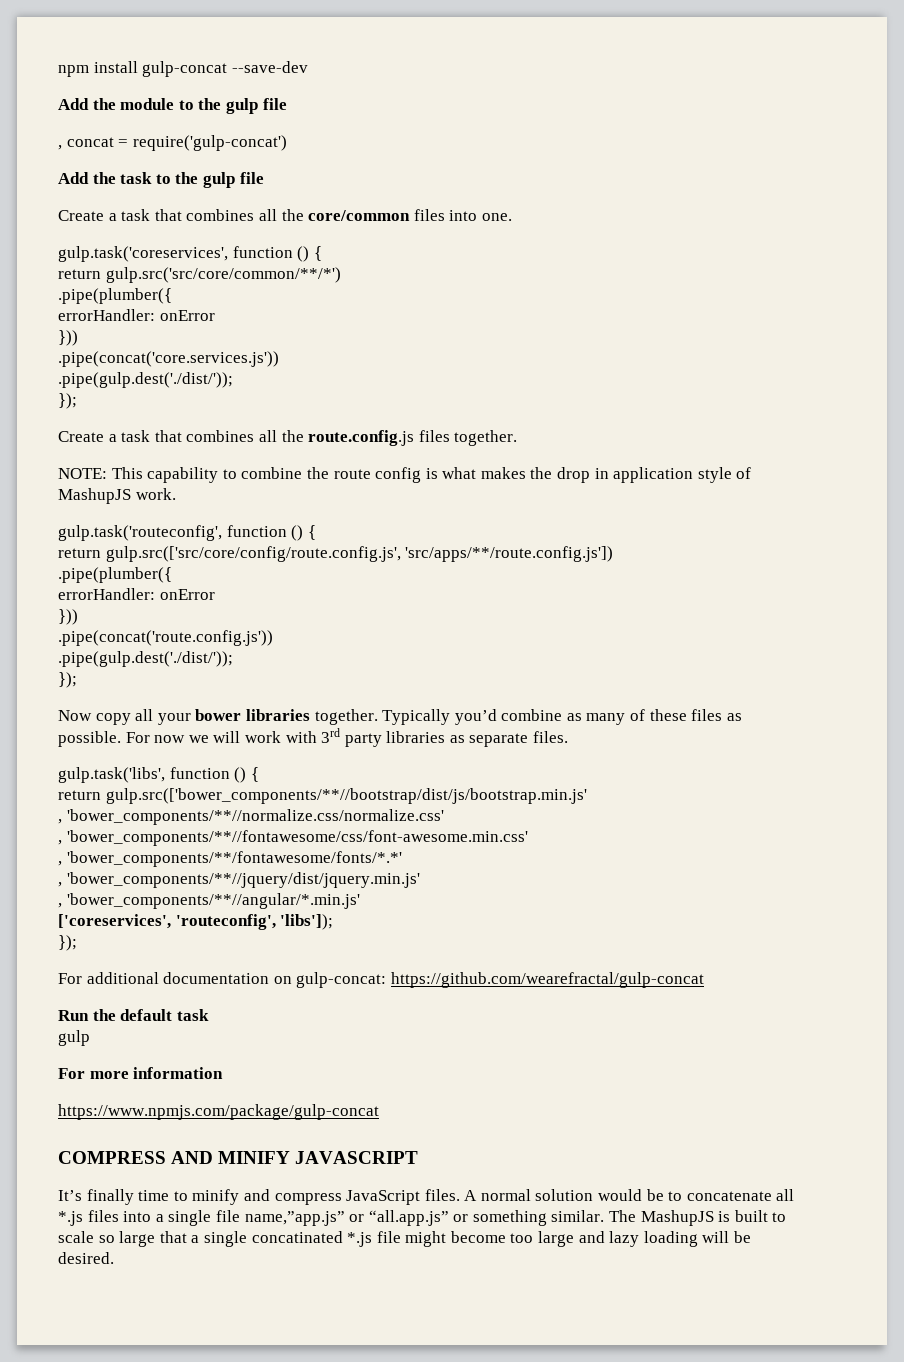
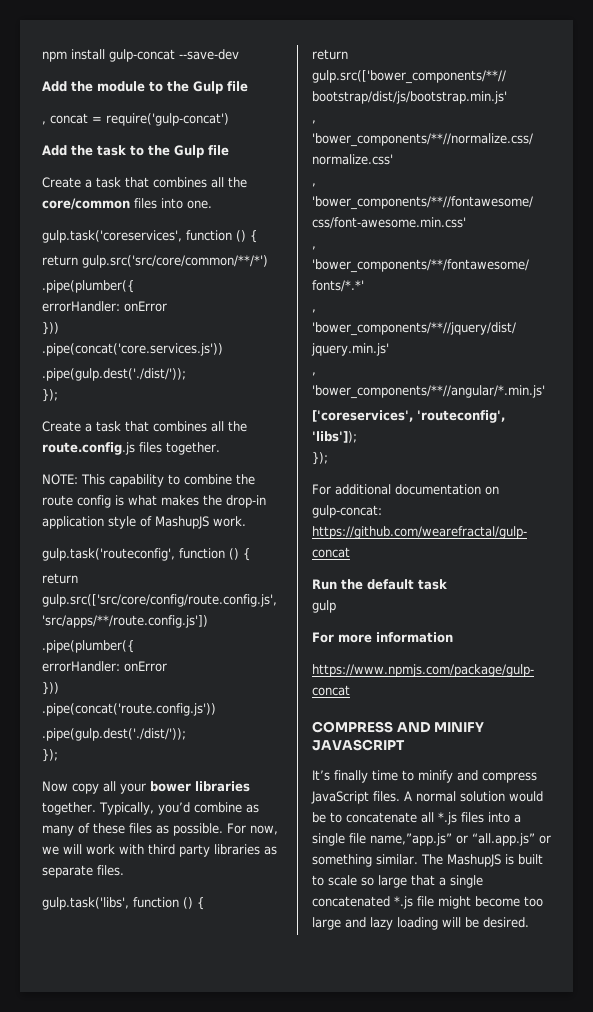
- Add the module to the gulp file
+ Add the module to the Gulp file
- Add the task to the gulp file
+ Add the task to the Gulp file
- NOTE: This capability to combine the route config is what makes the drop in application style of MashupJS work.
+ NOTE: This capability to combine the route config is what makes the drop-in application style of MashupJS work.
- Typically you’d combine as many of these files as possible.
+ Typically, you’d combine as many of these files as possible.
- For now we will work with 3rd party libraries as separate files.
+ For now, we will work with third party libraries as separate files.
- The MashupJS is built to scale so large that a single concatinated *.js file might become too large and lazy loading will be desired.
+ The MashupJS is built to scale so large that a single concatenated *.js file might become too large and lazy loading will be desired.

